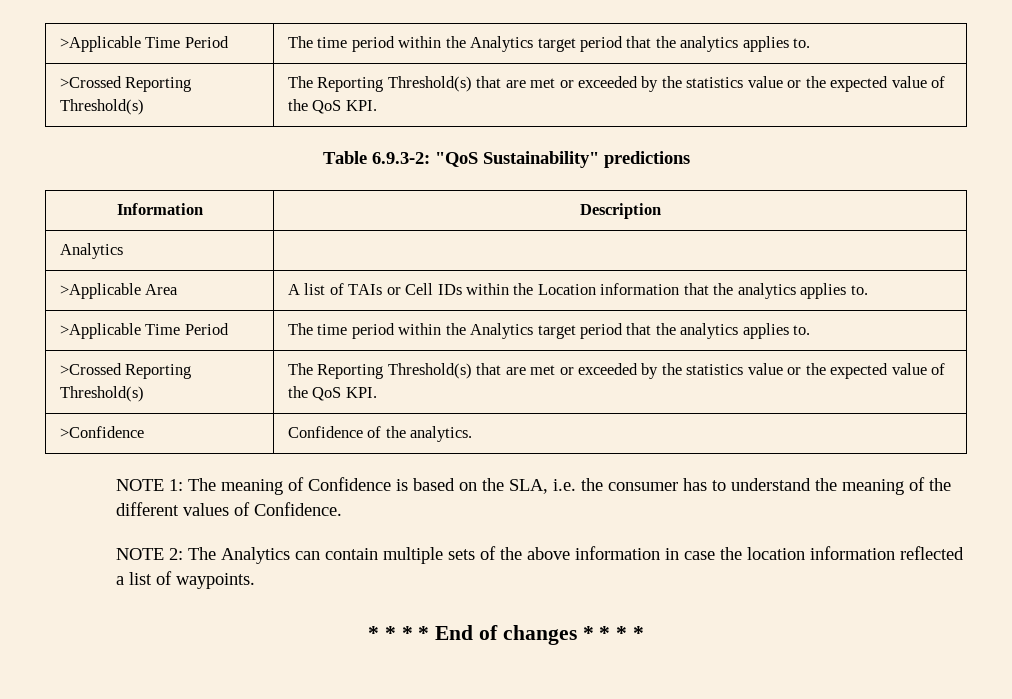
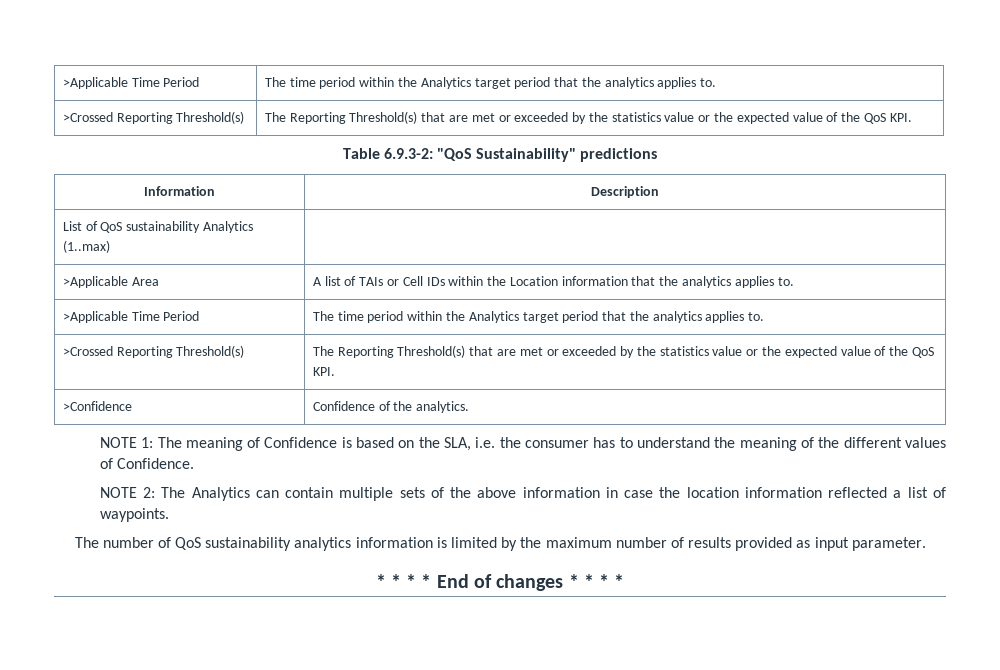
- Analytics |
+ List of QoS sustainability Analytics (1..max) |
+ The number of QoS sustainability analytics information is limited by the maximum number of results provided as input parameter.

